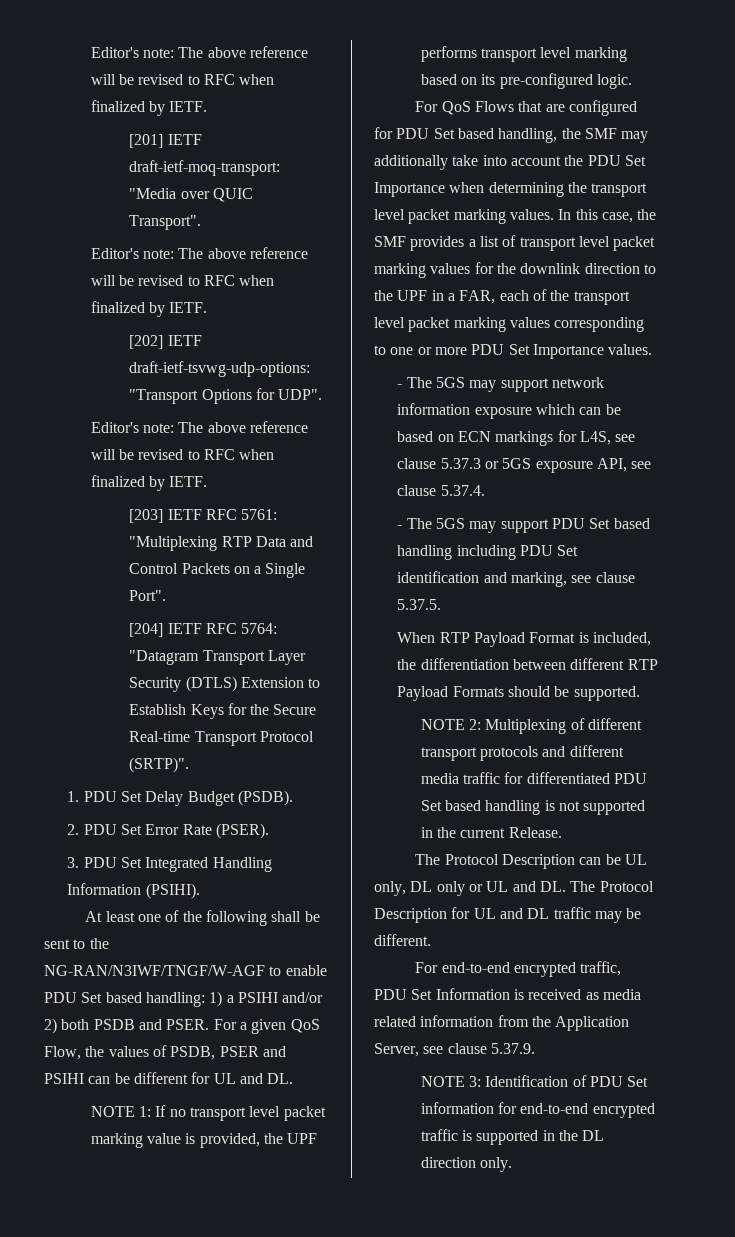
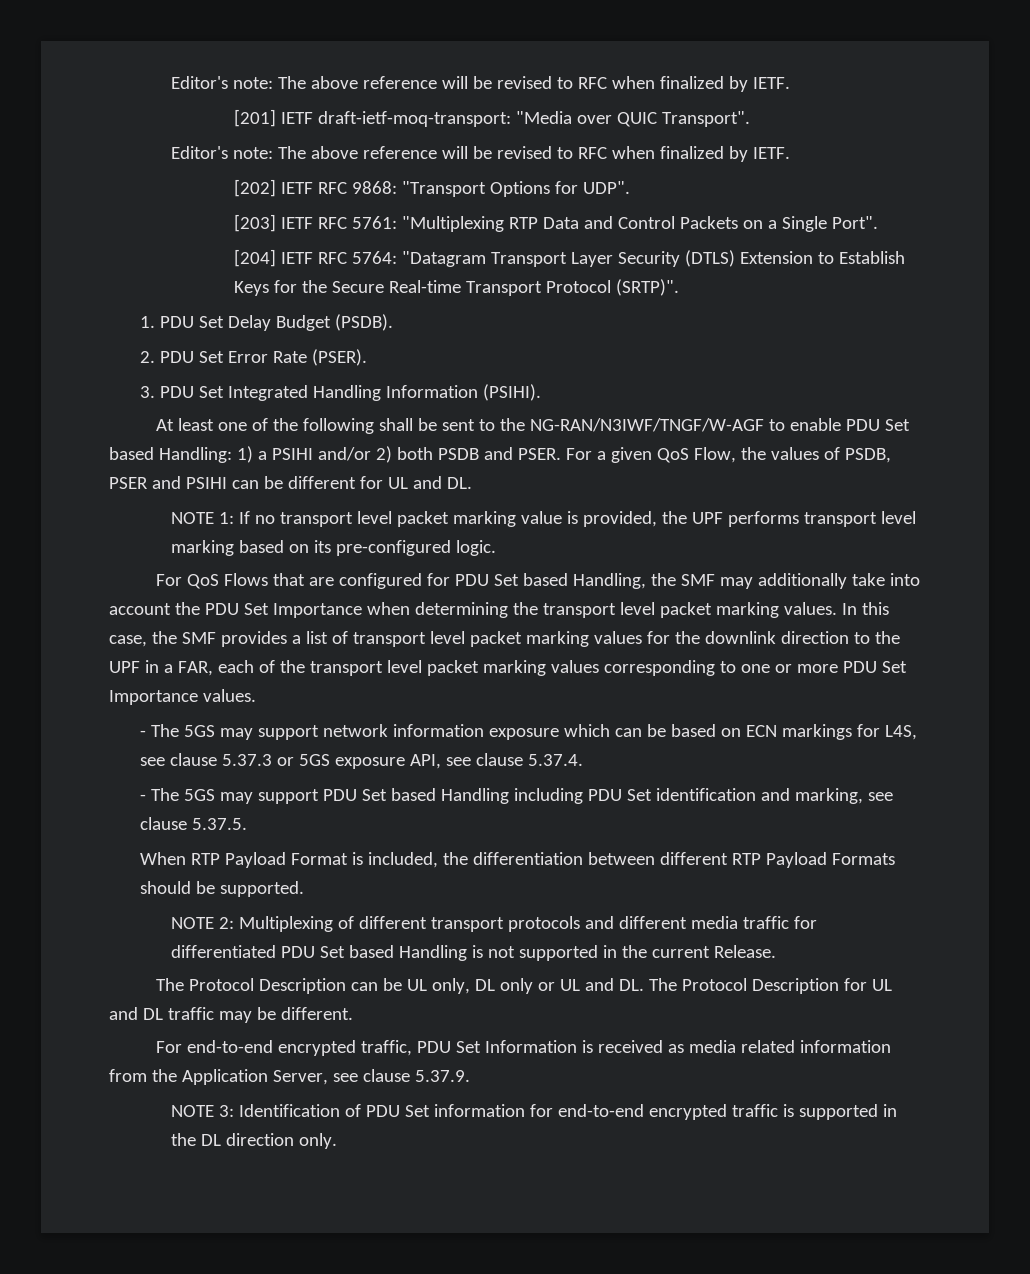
- [202] IETF draft-ietf-tsvwg-udp-options: "Transport Options for UDP".
- Editor's note: The above reference will be revised to RFC when finalized by IETF.
+ [202] IETF RFC 9868: "Transport Options for UDP".
- At least one of the following shall be sent to the NG-RAN/N3IWF/TNGF/W-AGF to enable PDU Set based handling: 1) a PSIHI and/or 2) both PSDB and PSER.
+ At least one of the following shall be sent to the NG-RAN/N3IWF/TNGF/W-AGF to enable PDU Set based Handling: 1) a PSIHI and/or 2) both PSDB and PSER.
- For QoS Flows that are configured for PDU Set based handling, the SMF may additionally take into account the PDU Set Importance when determining the transport level packet marking values.
+ For QoS Flows that are configured for PDU Set based Handling, the SMF may additionally take into account the PDU Set Importance when determining the transport level packet marking values.
- - The 5GS may support PDU Set based handling including PDU Set identification and marking, see clause 5.37.5.
+ - The 5GS may support PDU Set based Handling including PDU Set identification and marking, see clause 5.37.5.
- NOTE 2: Multiplexing of different transport protocols and different media traffic for differentiated PDU Set based handling is not supported in the current Release.
+ NOTE 2: Multiplexing of different transport protocols and different media traffic for differentiated PDU Set based Handling is not supported in the current Release.

